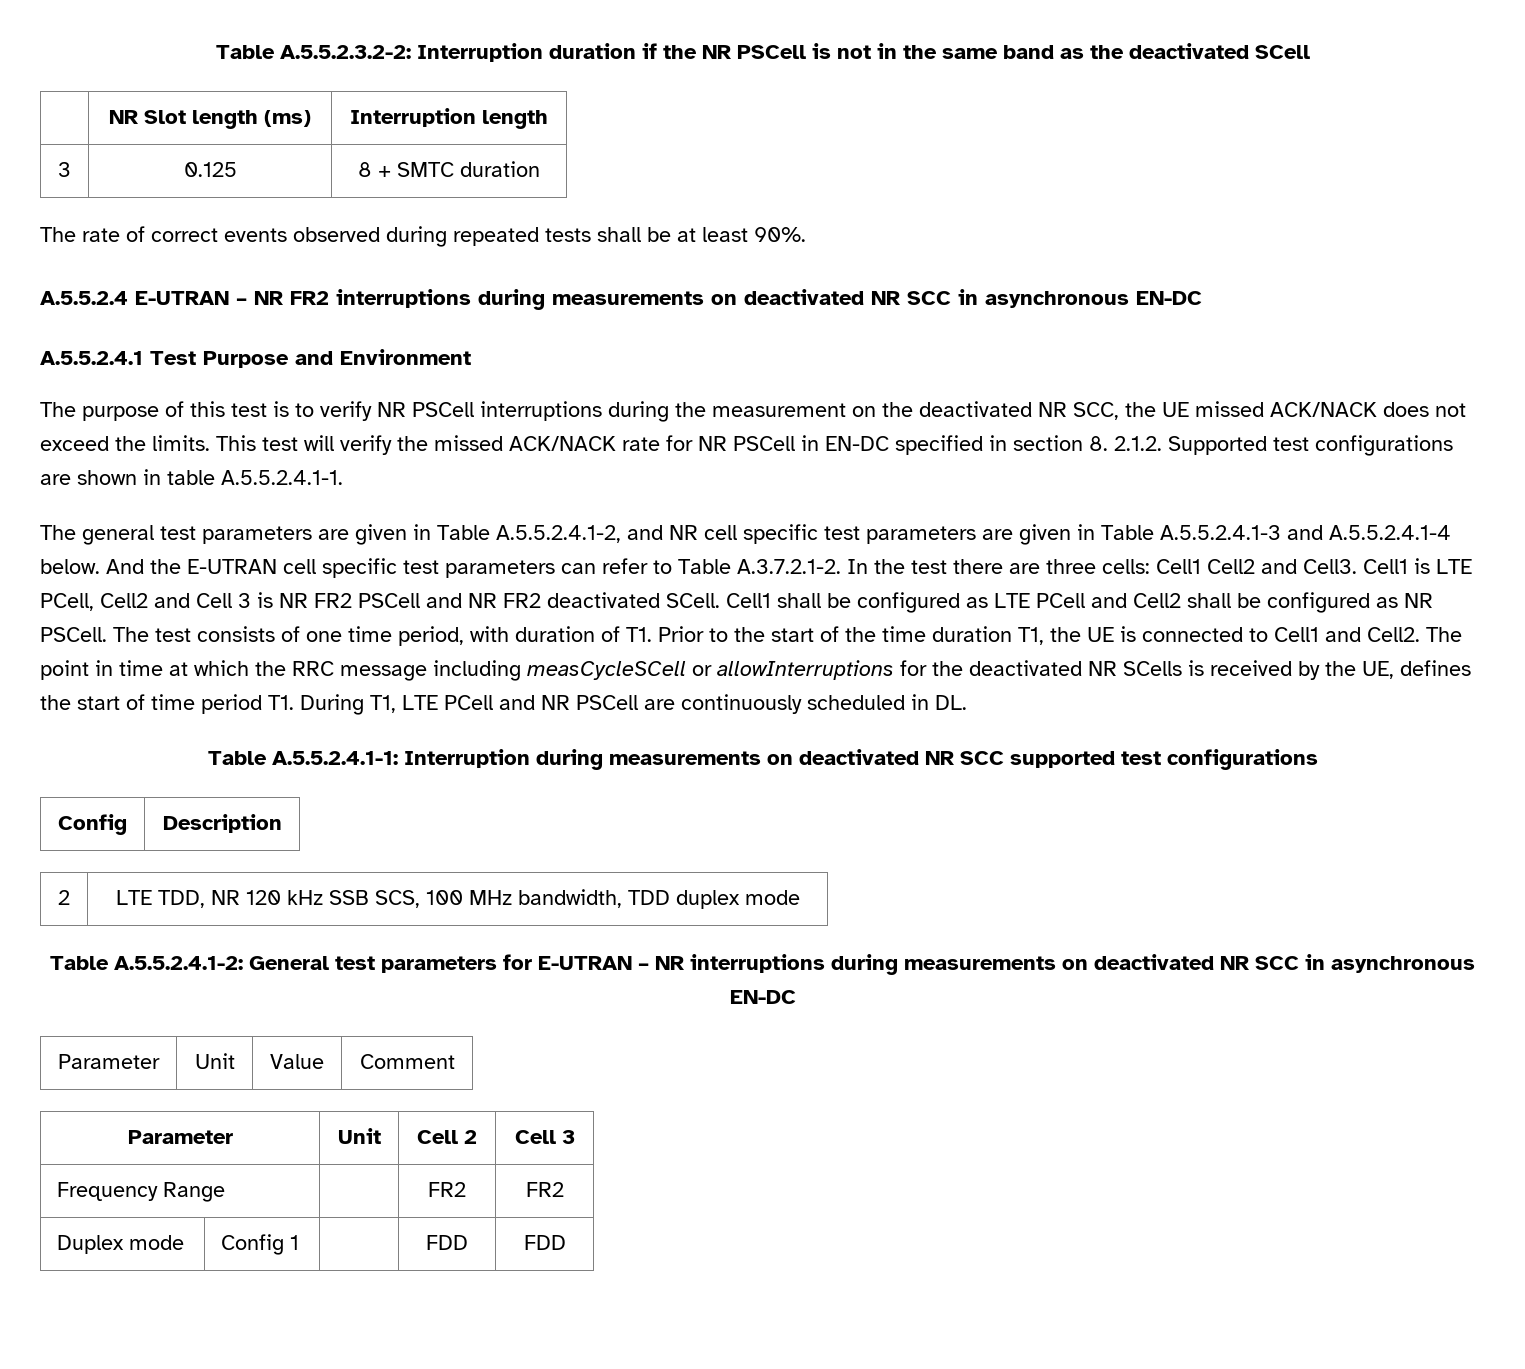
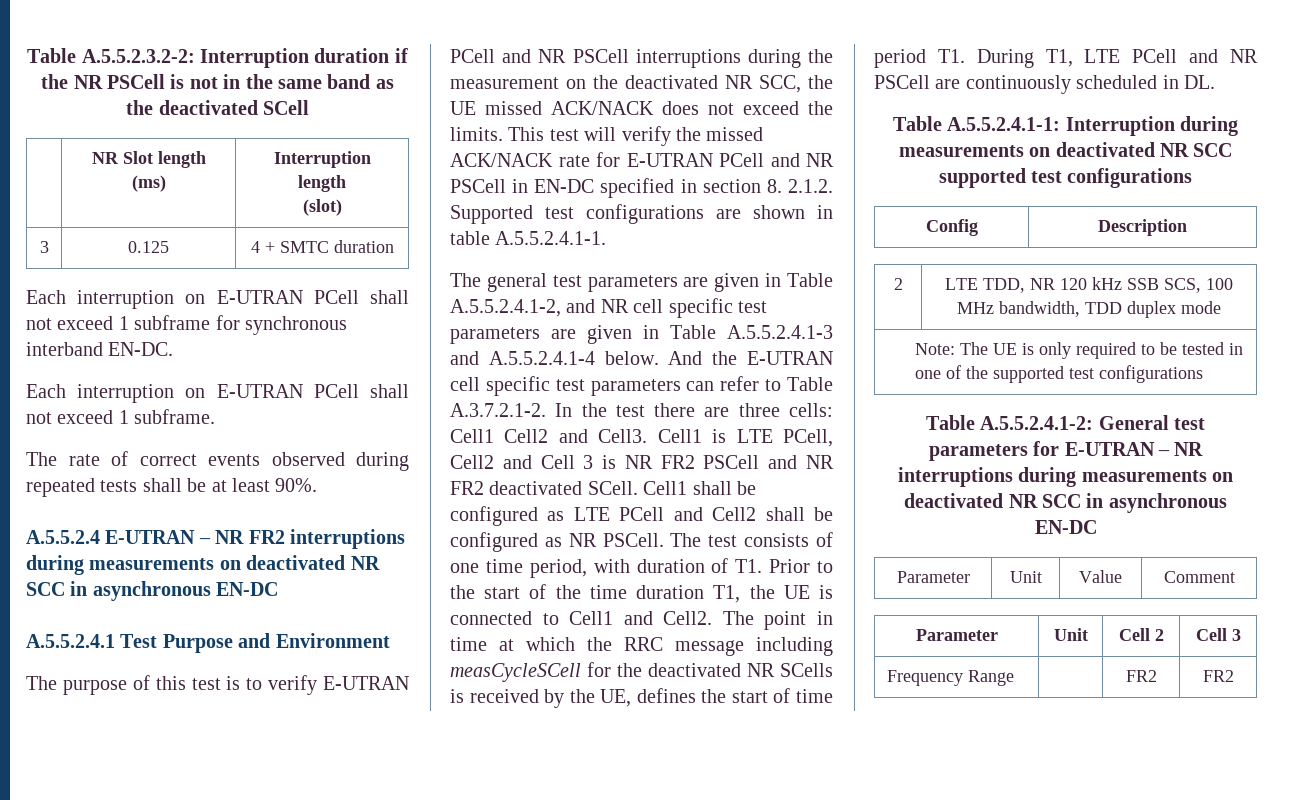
  | NR Slot length (ms) | Interruption length
+ (slot)
- 3 | 0.125 | 8 + SMTC duration
+ 3 | 0.125 | 4 + SMTC duration
+ Each interruption on E-UTRAN PCell shall not exceed 1 subframe for synchronous interband EN-DC.
+ Each interruption on E-UTRAN PCell shall not exceed 1 subframe.
- The purpose of this test is to verify NR PSCell interruptions during the measurement on the deactivated NR SCC, the UE missed ACK/NACK does not exceed the limits.
+ The purpose of this test is to verify E-UTRAN PCell and NR PSCell interruptions during the measurement on the deactivated NR SCC, the UE missed ACK/NACK does not exceed the limits.
- This test will verify the missed ACK/NACK rate for NR PSCell in EN-DC specified in section 8. 2.1.2. Supported test configurations are shown in table A.5.5.2.4.1-1.
+ This test will verify the missed ACK/NACK rate for E-UTRAN PCell and NR PSCell in EN-DC specified in section 8. 2.1.2. Supported test configurations are shown in table A.5.5.2.4.1-1.
- The point in time at which the RRC message including measCycleSCell or allowInterruptions for the deactivated NR SCells is received by the UE, defines the start of time period T1. During T1, LTE PCell and NR PSCell are continuously scheduled in DL.
+ The point in time at which the RRC message including measCycleSCell for the deactivated NR SCells is received by the UE, defines the start of time period T1. During T1, LTE PCell and NR PSCell are continuously scheduled in DL.
+ Note: The UE is only required to be tested in one of the supported test configurations
- Duplex mode | Config 1 | | FDD | FDD

